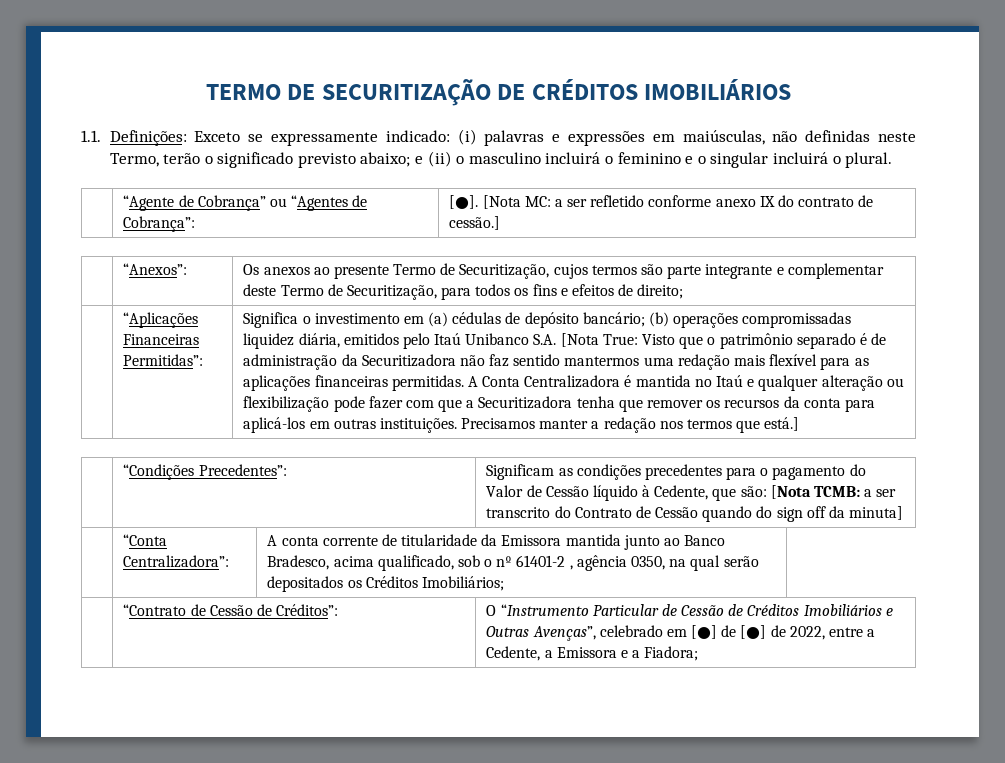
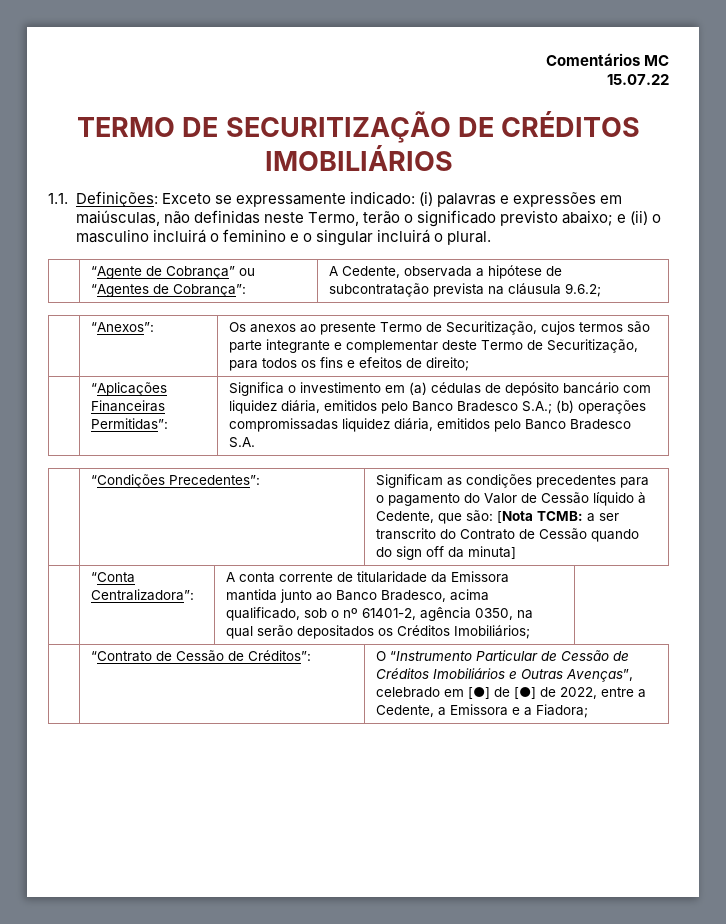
+ Comentários MC
+ 15.07.22
- | “Agente de Cobrança” ou “Agentes de Cobrança”: | [●]. [Nota MC: a ser refletido conforme anexo IX do contrato de cessão.]
+ | “Agente de Cobrança” ou “Agentes de Cobrança”: | A Cedente, observada a hipótese de subcontratação prevista na cláusula 9.6.2;
- Significa o investimento em (a) cédulas de depósito bancário; (b) operações compromissadas liquidez diária, emitidos pelo Itaú Unibanco S.A. [Nota True: Visto que o patrimônio separado é de administração da Securitizadora não faz sentido mantermos uma redação mais flexível para as aplicações financeiras permitidas. A Conta Centralizadora é mantida no Itaú e qualquer alteração ou flexibilização pode fazer com que a Securitizadora tenha que remover os recursos da conta para aplicá-los em outras instituições. Precisamos manter a redação nos termos que está.]
+ Significa o investimento em (a) cédulas de depósito bancário com liquidez diária, emitidos pelo Banco Bradesco S.A.; (b) operações compromissadas liquidez diária, emitidos pelo Banco Bradesco S.A.
- | “Conta Centralizadora”: | A conta corrente de titularidade da Emissora mantida junto ao Banco Bradesco, acima qualificado, sob o nº 61401-2 , agência 0350, na qual serão depositados os Créditos Imobiliários;
+ | “Conta Centralizadora”: | A conta corrente de titularidade da Emissora mantida junto ao Banco Bradesco, acima qualificado, sob o nº 61401-2, agência 0350, na qual serão depositados os Créditos Imobiliários;

